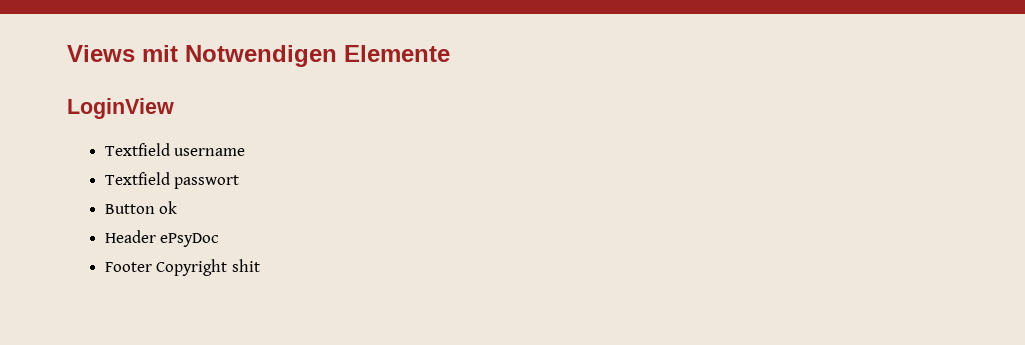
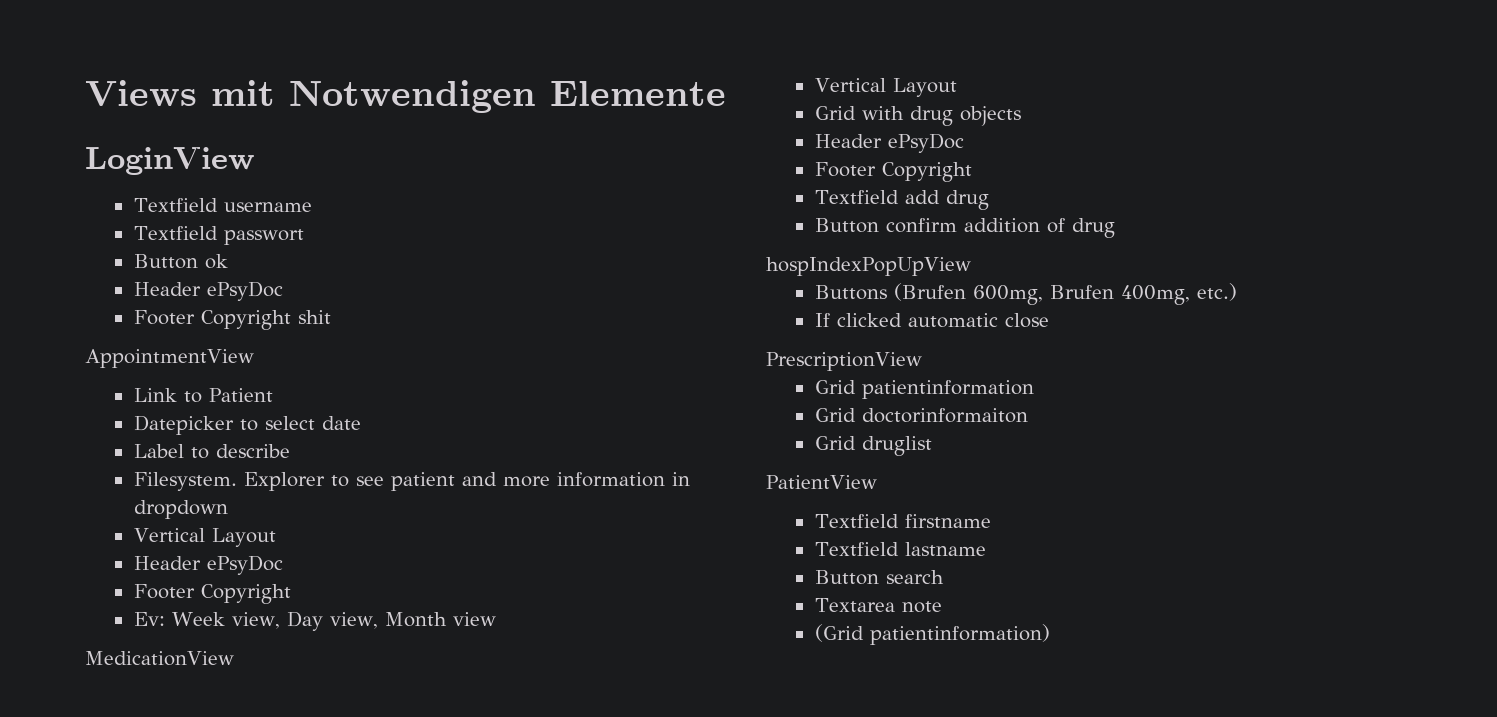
+ AppointmentView
+ Link to Patient
+ Datepicker to select date
+ Label to describe
+ Filesystem. Explorer to see patient and more information in dropdown
+ Vertical Layout
+ Header ePsyDoc
+ Footer Copyright
+ Ev: Week view, Day view, Month view
+ MedicationView
+ Vertical Layout
+ Grid with drug objects
+ Header ePsyDoc
+ Footer Copyright
+ Textfield add drug
+ Button confirm addition of drug
+ hospIndexPopUpView
+ Buttons (Brufen 600mg, Brufen 400mg, etc.)
+ If clicked automatic close
+ PrescriptionView
+ Grid patientinformation
+ Grid doctorinformaiton
+ Grid druglist
+ PatientView
+ Textfield firstname
+ Textfield lastname
+ Button search
+ Textarea note
+ (Grid patientinformation)

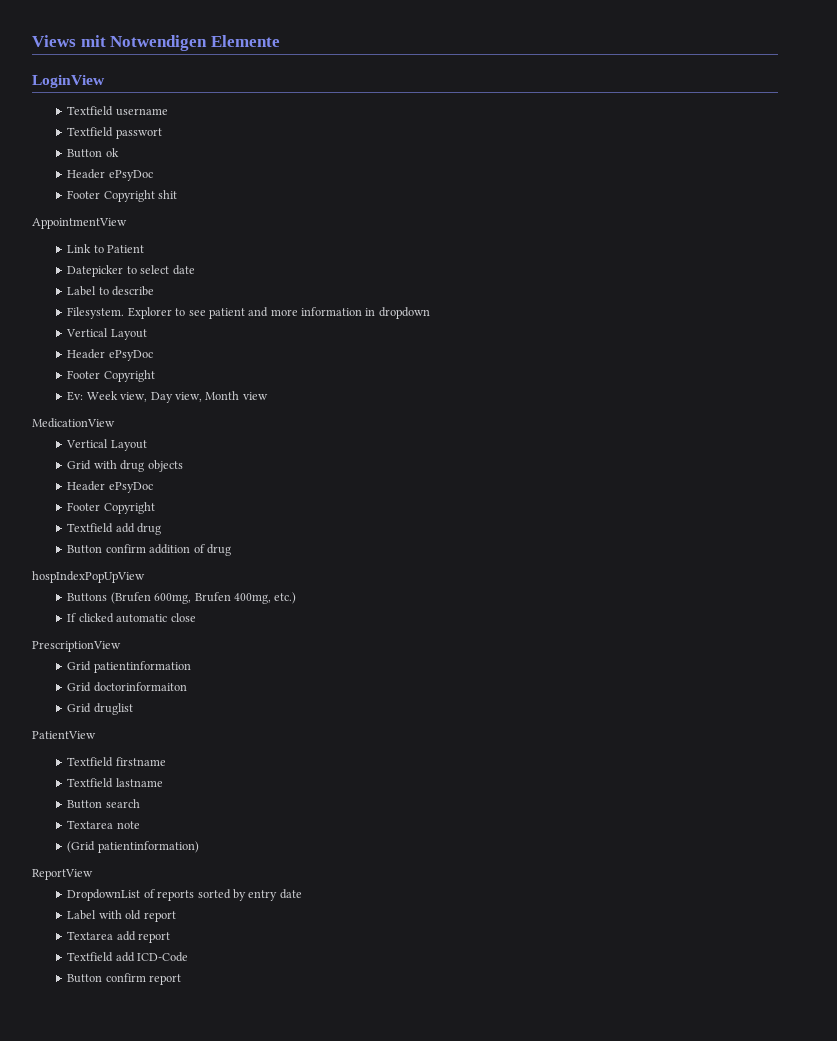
+ ReportView
+ DropdownList of reports sorted by entry date
+ Label with old report
+ Textarea add report
+ Textfield add ICD-Code
+ Button confirm report

